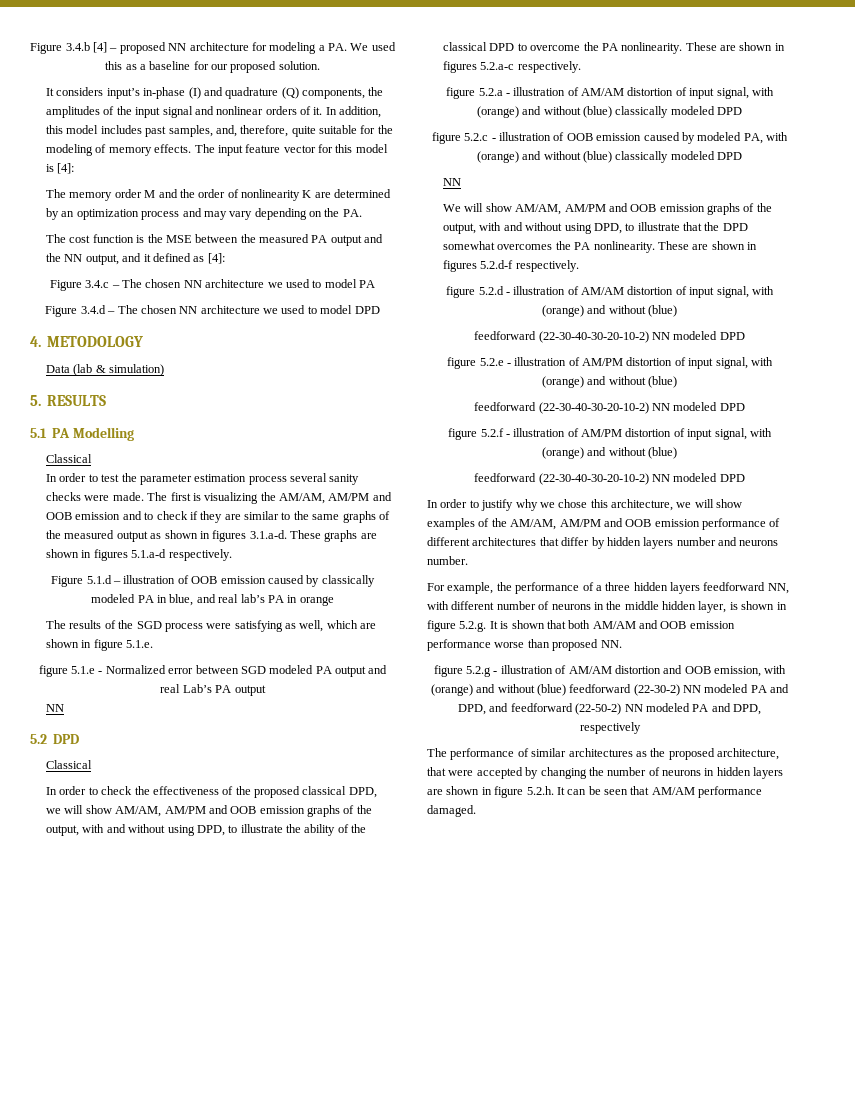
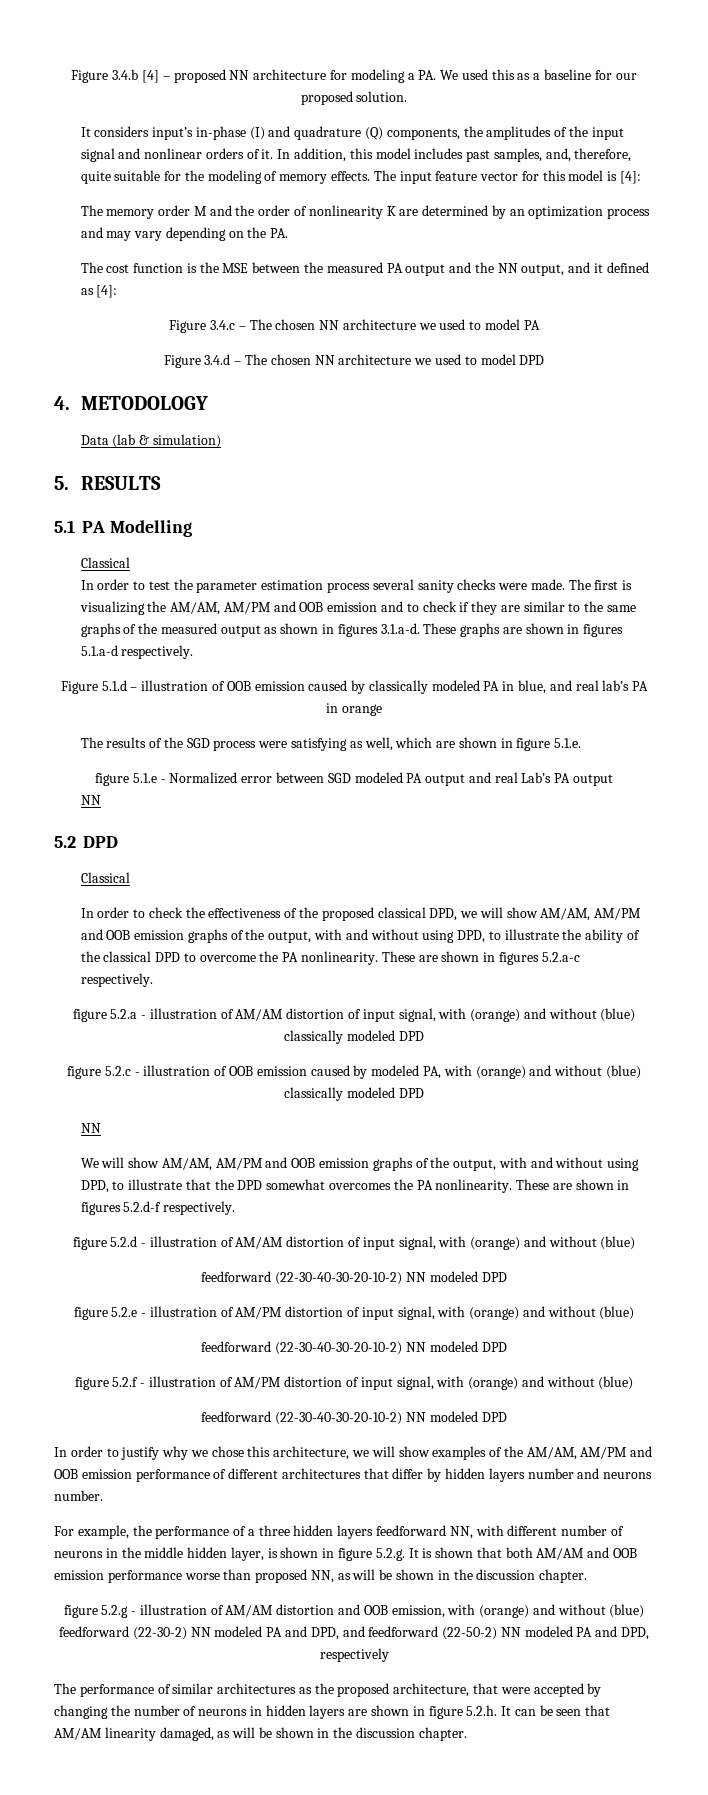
- For example, the performance of a three hidden layers feedforward NN, with different number of neurons in the middle hidden layer, is shown in figure 5.2.g. It is shown that both AM/AM and OOB emission performance worse than proposed NN.
+ For example, the performance of a three hidden layers feedforward NN, with different number of neurons in the middle hidden layer, is shown in figure 5.2.g. It is shown that both AM/AM and OOB emission performance worse than proposed NN, as will be shown in the discussion chapter.
- The performance of similar architectures as the proposed architecture, that were accepted by changing the number of neurons in hidden layers are shown in figure 5.2.h. It can be seen that AM/AM performance damaged.
+ The performance of similar architectures as the proposed architecture, that were accepted by changing the number of neurons in hidden layers are shown in figure 5.2.h. It can be seen that AM/AM linearity damaged, as will be shown in the discussion chapter.

